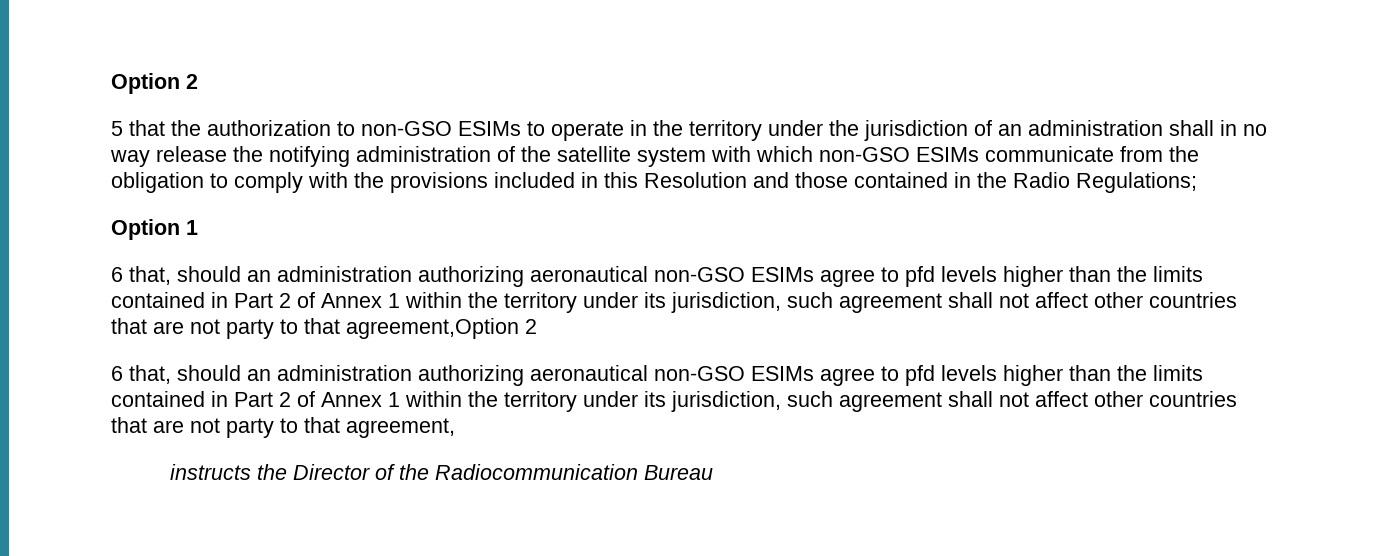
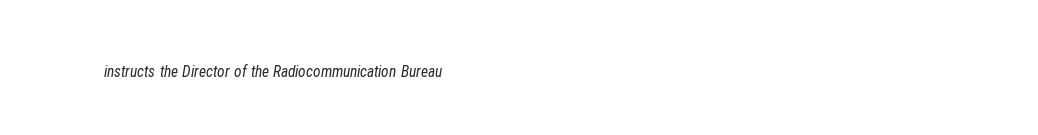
- Option 2
- 5 that the authorization to non-GSO ESIMs to operate in the territory under the jurisdiction of an administration shall in no way release the notifying administration of the satellite system with which non-GSO ESIMs communicate from the obligation to comply with the provisions included in this Resolution and those contained in the Radio Regulations;
- Option 1
- 6 that, should an administration authorizing aeronautical non-GSO ESIMs agree to pfd levels higher than the limits contained in Part 2 of Annex 1 within the territory under its jurisdiction, such agreement shall not affect other countries that are not party to that agreement,Option 2
- 6 that, should an administration authorizing aeronautical non-GSO ESIMs agree to pfd levels higher than the limits contained in Part 2 of Annex 1 within the territory under its jurisdiction, such agreement shall not affect other countries that are not party to that agreement,

